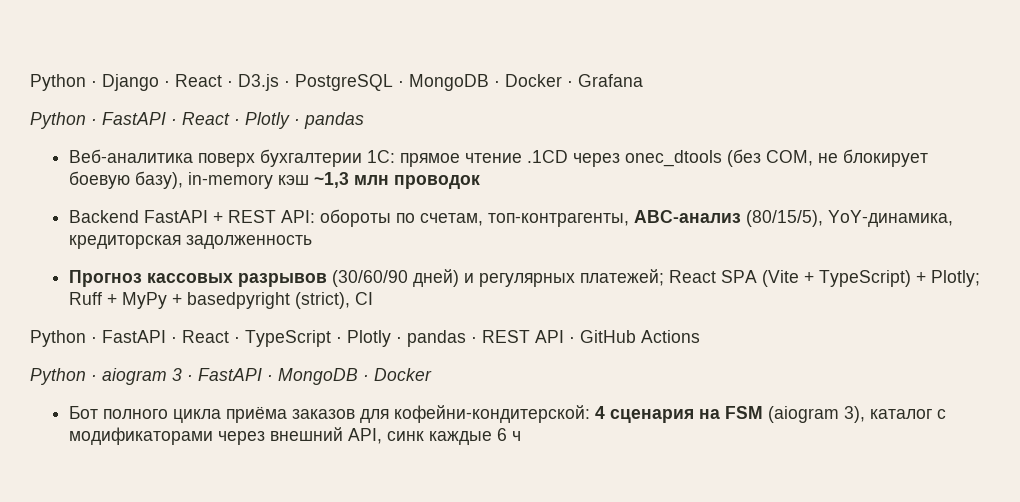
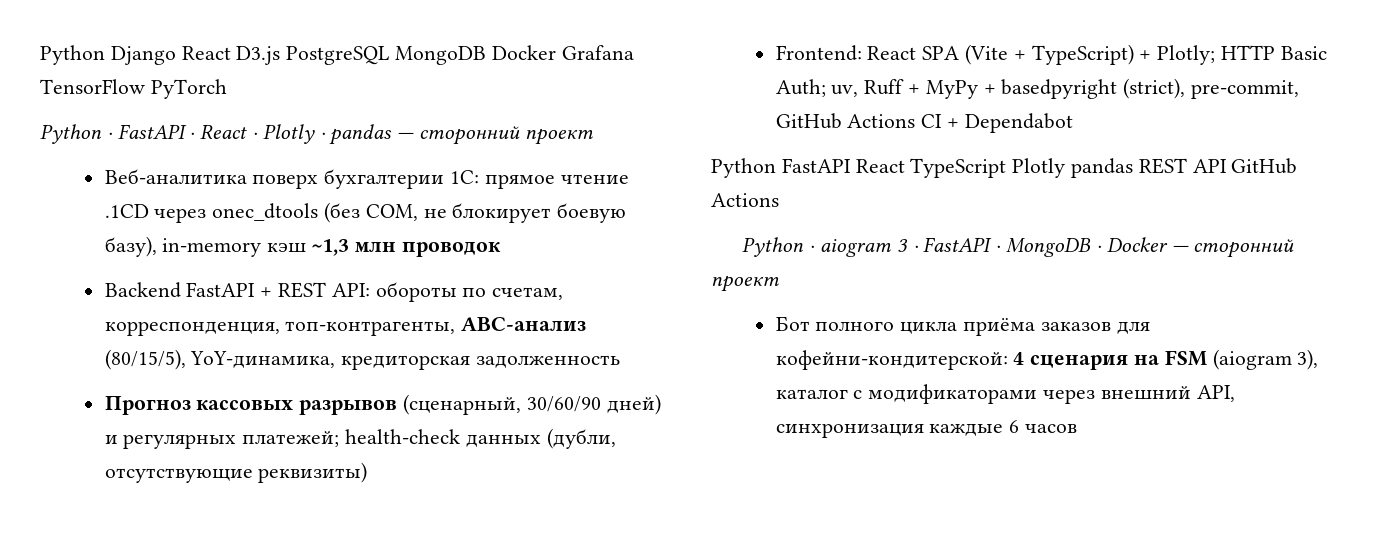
- Python · Django · React · D3.js · PostgreSQL · MongoDB · Docker · Grafana
+ Python Django React D3.js PostgreSQL MongoDB Docker Grafana TensorFlow PyTorch
- Python · FastAPI · React · Plotly · pandas
+ Python · FastAPI · React · Plotly · pandas — сторонний проект
- Backend FastAPI + REST API: обороты по счетам, топ-контрагенты, ABC-анализ (80/15/5), YoY-динамика, кредиторская задолженность
+ Backend FastAPI + REST API: обороты по счетам, корреспонденция, топ-контрагенты, ABC-анализ (80/15/5), YoY-динамика, кредиторская задолженность
- Прогноз кассовых разрывов (30/60/90 дней) и регулярных платежей; React SPA (Vite + TypeScript) + Plotly; Ruff + MyPy + basedpyright (strict), CI
- Python · FastAPI · React · TypeScript · Plotly · pandas · REST API · GitHub Actions
+ Прогноз кассовых разрывов (сценарный, 30/60/90 дней) и регулярных платежей; health-check данных (дубли, отсутствующие реквизиты)
+ Frontend: React SPA (Vite + TypeScript) + Plotly; HTTP Basic Auth; uv, Ruff + MyPy + basedpyright (strict), pre-commit, GitHub Actions CI + Dependabot
+ Python FastAPI React TypeScript Plotly pandas REST API GitHub Actions
- Python · aiogram 3 · FastAPI · MongoDB · Docker
+ Python · aiogram 3 · FastAPI · MongoDB · Docker — сторонний проект
- Бот полного цикла приёма заказов для кофейни-кондитерской: 4 сценария на FSM (aiogram 3), каталог с модификаторами через внешний API, синк каждые 6 ч
+ Бот полного цикла приёма заказов для кофейни-кондитерской: 4 сценария на FSM (aiogram 3), каталог с модификаторами через внешний API, синхронизация каждые 6 часов

